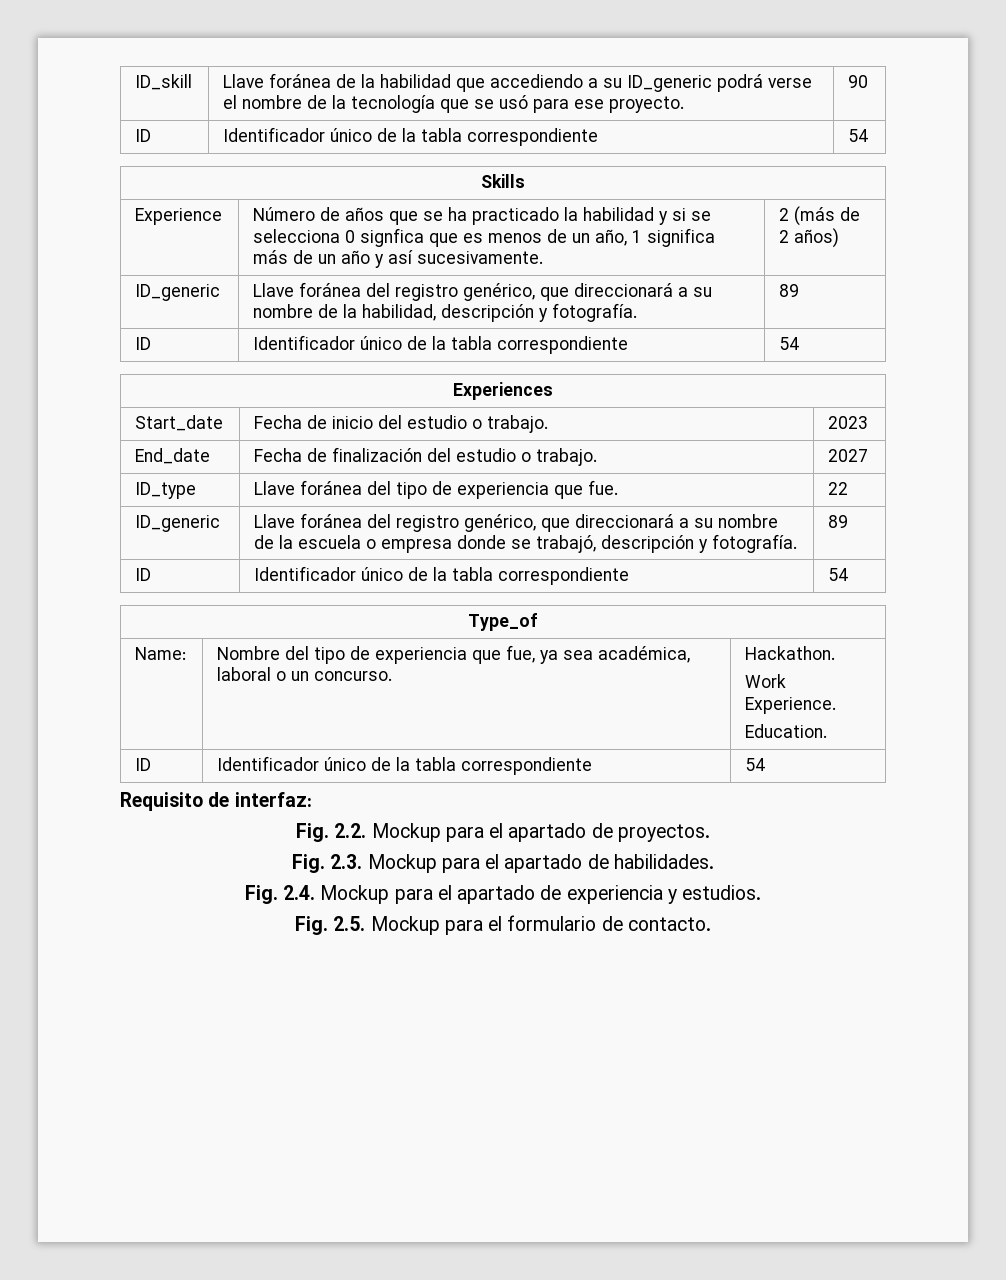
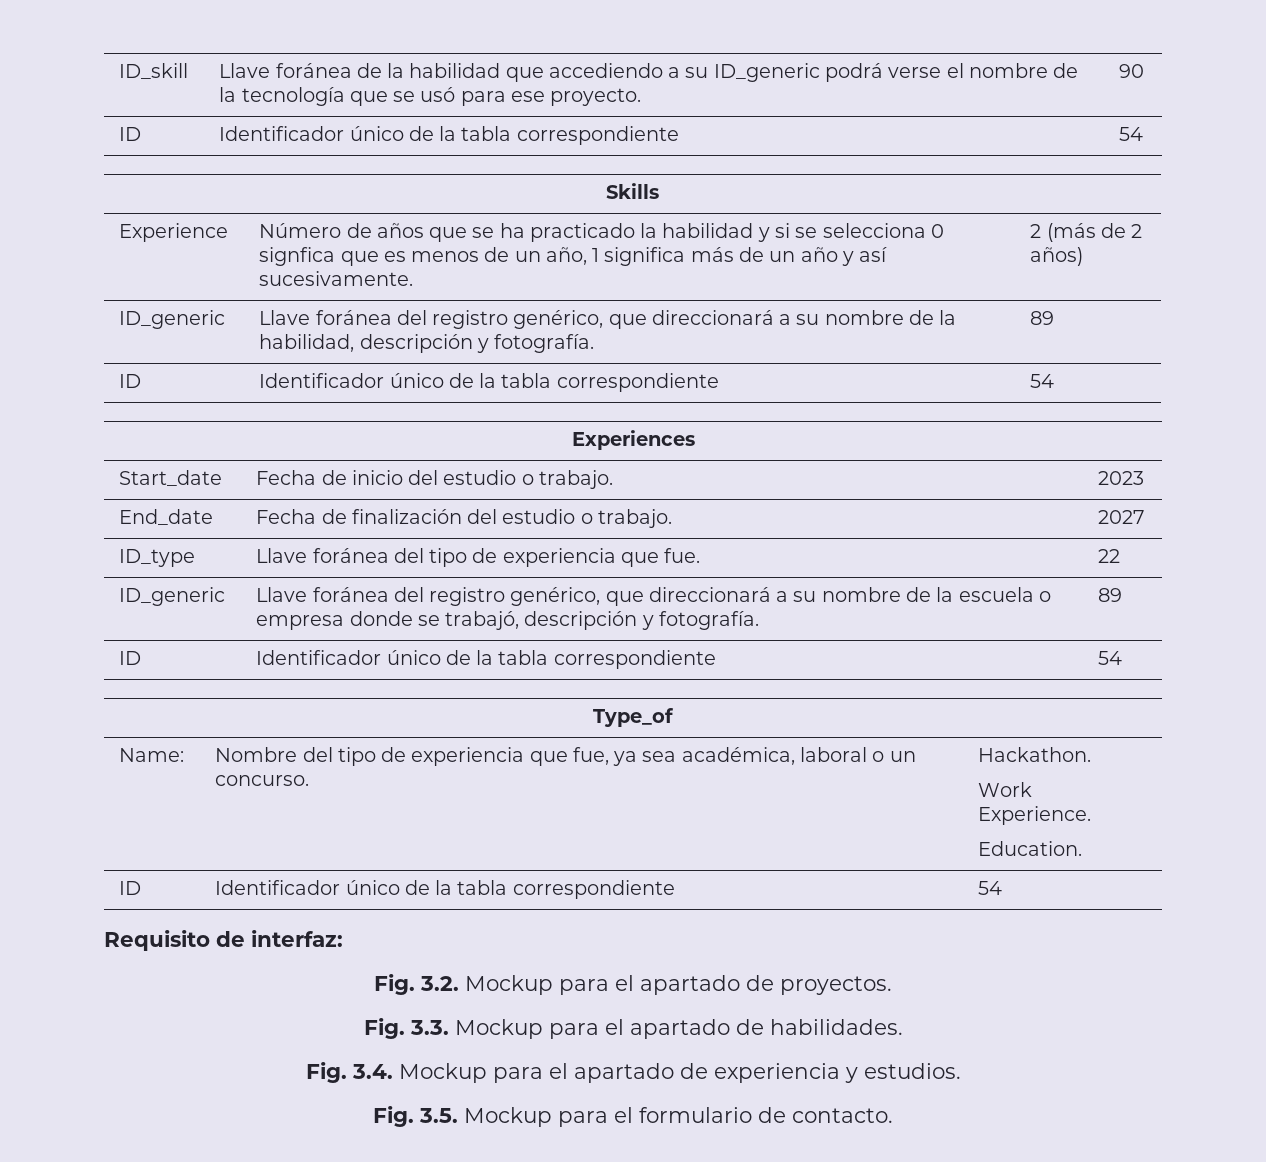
- Fig. 2.2. Mockup para el apartado de proyectos.
+ Fig. 3.2. Mockup para el apartado de proyectos.
- Fig. 2.3. Mockup para el apartado de habilidades.
+ Fig. 3.3. Mockup para el apartado de habilidades.
- Fig. 2.4. Mockup para el apartado de experiencia y estudios.
+ Fig. 3.4. Mockup para el apartado de experiencia y estudios.
- Fig. 2.5. Mockup para el formulario de contacto.
+ Fig. 3.5. Mockup para el formulario de contacto.

